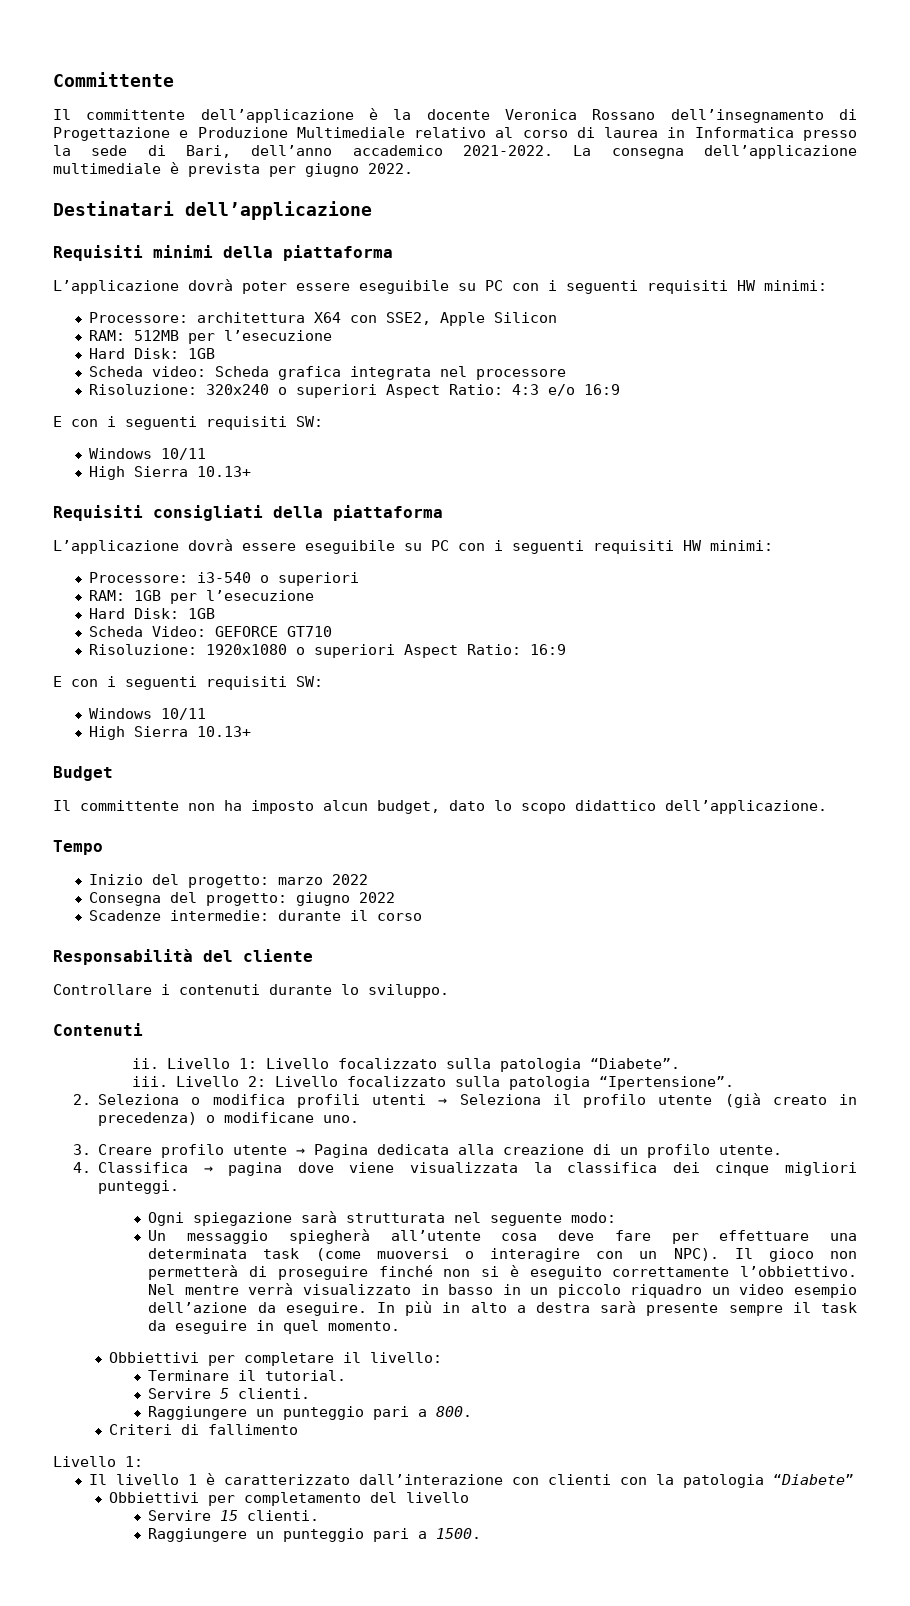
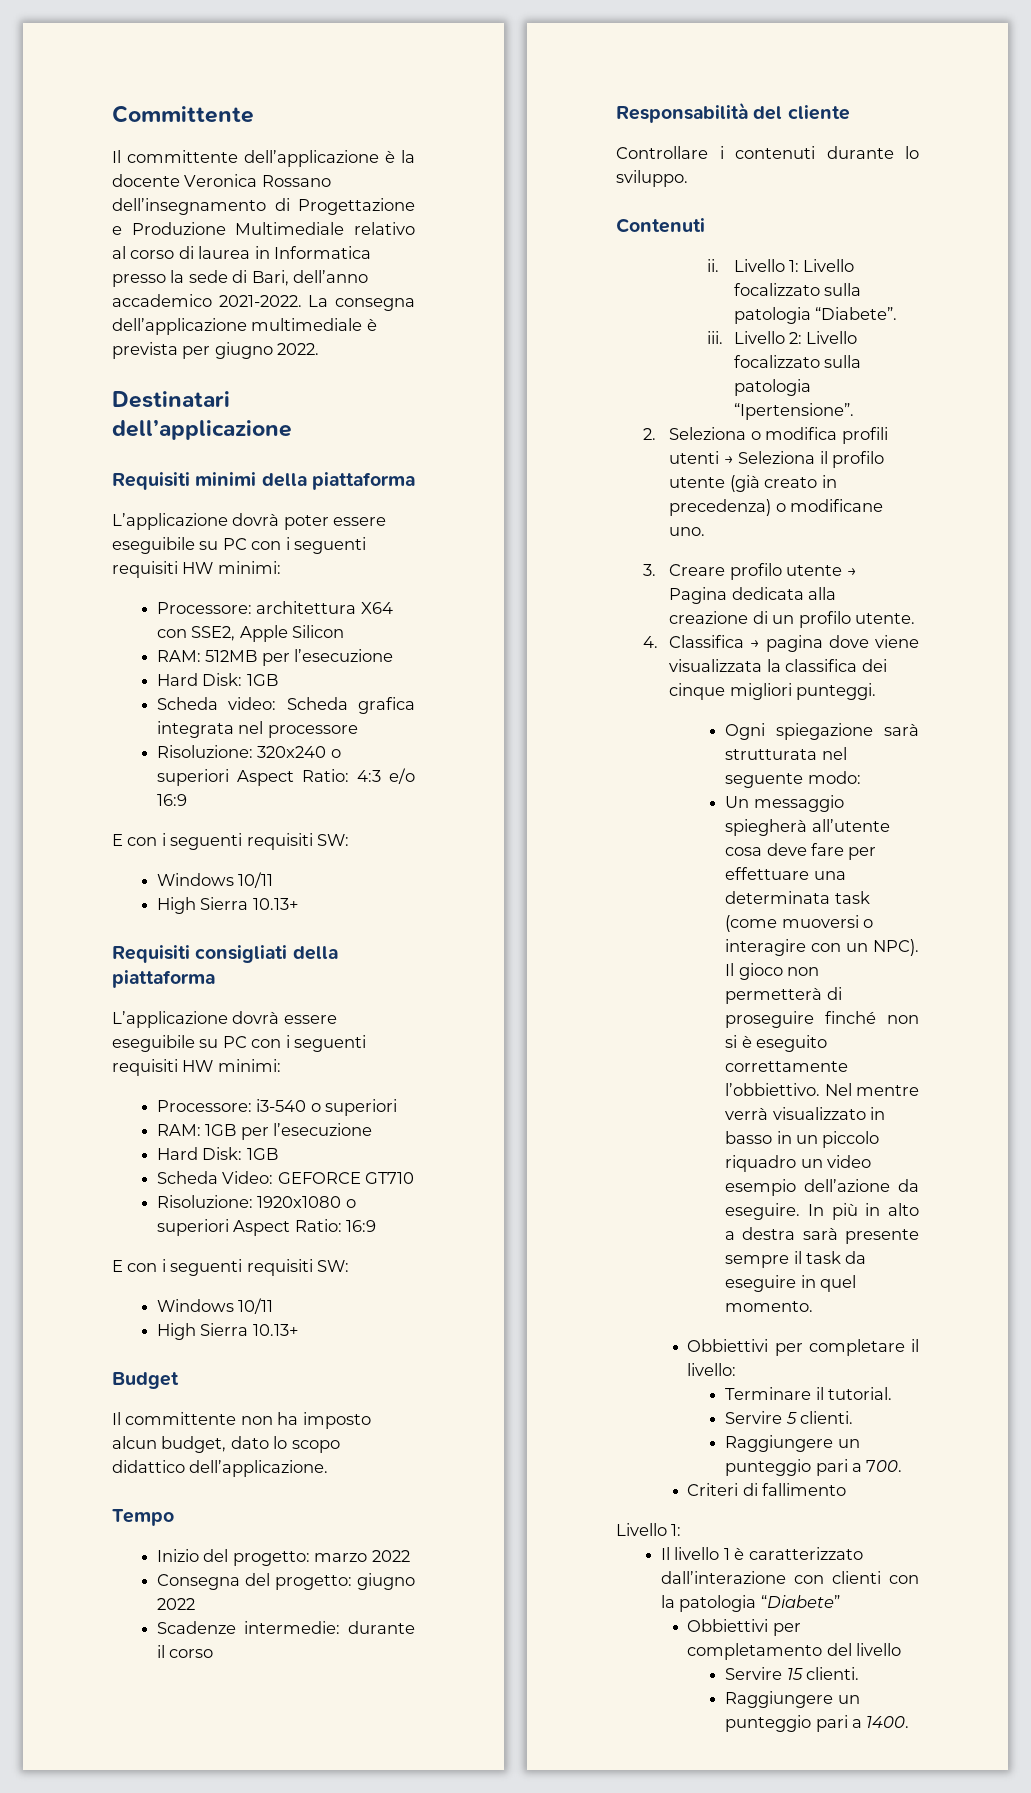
- Raggiungere un punteggio pari a 800.
+ Raggiungere un punteggio pari a 700.
- Raggiungere un punteggio pari a 1500.
+ Raggiungere un punteggio pari a 1400.

